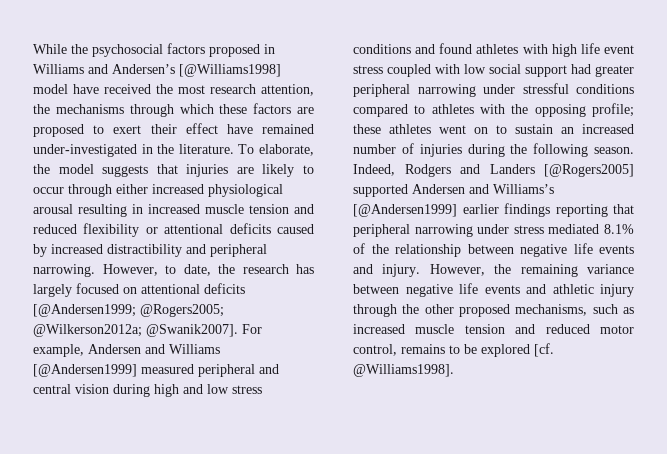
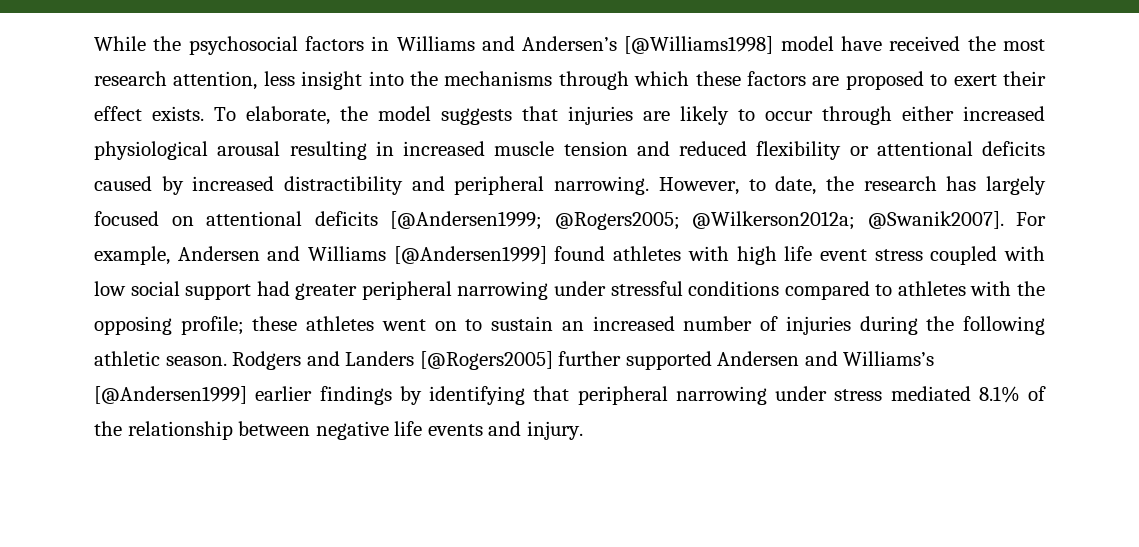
- While the psychosocial factors proposed in Williams and Andersen’s [@Williams1998] model have received the most research attention, the mechanisms through which these factors are proposed to exert their effect have remained under-investigated in the literature.
+ While the psychosocial factors in Williams and Andersen’s [@Williams1998] model have received the most research attention, less insight into the mechanisms through which these factors are proposed to exert their effect exists.
- For example, Andersen and Williams [@Andersen1999] measured peripheral and central vision during high and low stress conditions and found athletes with high life event stress coupled with low social support had greater peripheral narrowing under stressful conditions compared to athletes with the opposing profile;
+ For example, Andersen and Williams [@Andersen1999] found athletes with high life event stress coupled with low social support had greater peripheral narrowing under stressful conditions compared to athletes with the opposing profile;
- these athletes went on to sustain an increased number of injuries during the following season. Indeed, Rodgers and Landers [@Rogers2005] supported Andersen and Williams’s [@Andersen1999] earlier findings reporting that peripheral narrowing under stress mediated 8.1% of the relationship between negative life events and injury. However, the remaining variance between negative life events and athletic injury through the other proposed mechanisms, such as increased muscle tension and reduced motor control, remains to be explored [cf. @Williams1998].
+ these athletes went on to sustain an increased number of injuries during the following athletic season. Rodgers and Landers [@Rogers2005] further supported Andersen and Williams’s [@Andersen1999] earlier findings by identifying that peripheral narrowing under stress mediated 8.1% of the relationship between negative life events and injury.

